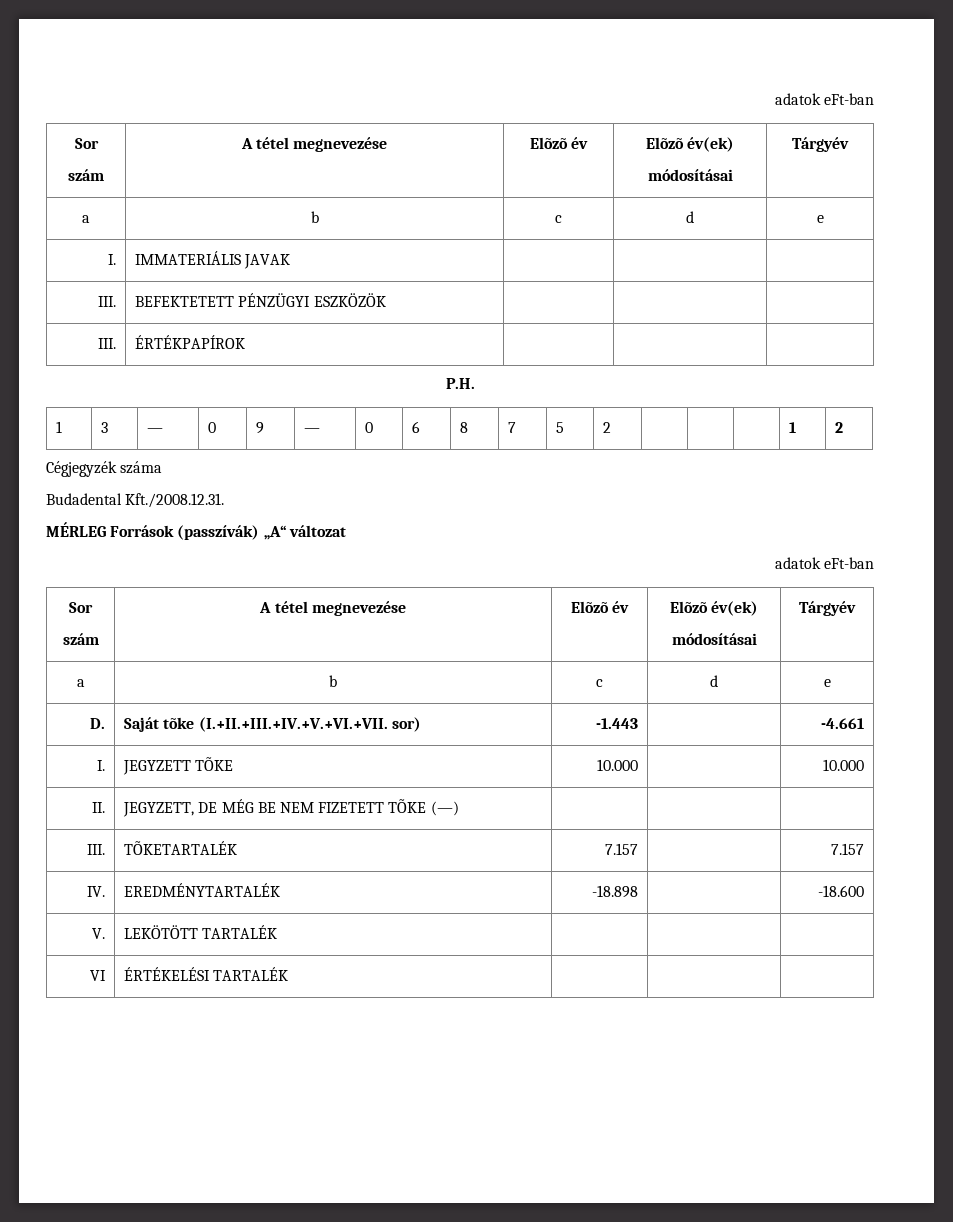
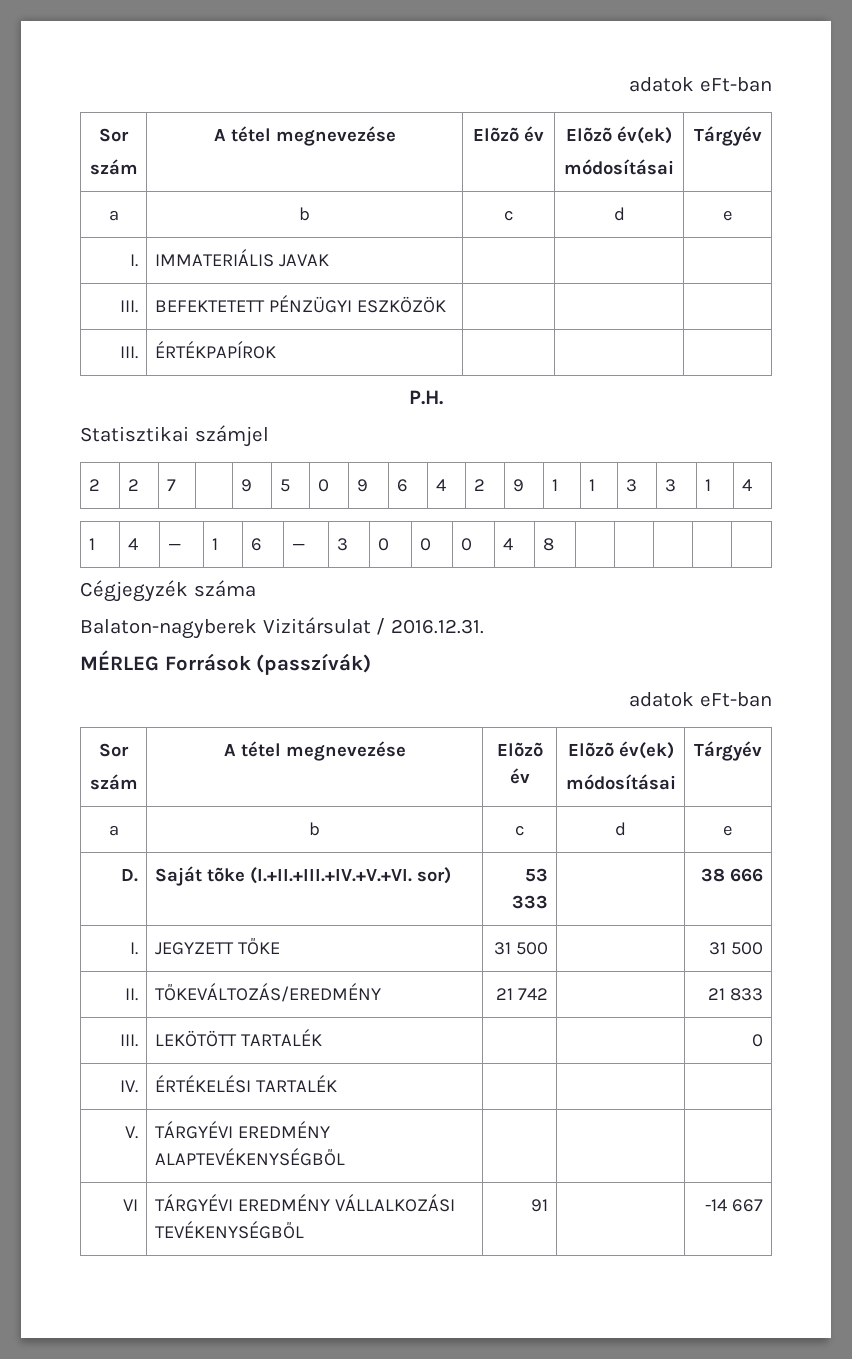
- 1 | 3 | — | 0 | 9 | — | 0 | 6 | 8 | 7 | 5 | 2 | | | | 1 | 2
+ Statisztikai számjel
+ 2 | 2 | 7 | | 9 | 5 | 0 | 9 | 6 | 4 | 2 | 9 | 1 | 1 | 3 | 3 | 1 | 4
+ 1 | 4 | — | 1 | 6 | — | 3 | 0 | 0 | 0 | 4 | 8 | | | | |
  Cégjegyzék száma
- Budadental Kft./2008.12.31.
+ Balaton-nagyberek Vizitársulat / 2016.12.31.
- MÉRLEG Források (passzívák) „A“ változat
+ MÉRLEG Források (passzívák)
- D. | Saját tõke (I.+II.+III.+IV.+V.+VI.+VII. sor) | -1.443 | | -4.661
- I. | JEGYZETT TÕKE | 10.000 | | 10.000
- II. | JEGYZETT, DE MÉG BE NEM FIZETETT TÕKE (—) | | |
- III. | TÕKETARTALÉK | 7.157 | | 7.157
- IV. | EREDMÉNYTARTALÉK | -18.898 | | -18.600
- V. | LEKÖTÖTT TARTALÉK | | |
- VI | ÉRTÉKELÉSI TARTALÉK | | |
+ D. | Saját tõke (I.+II.+III.+IV.+V.+VI. sor) | 53 333 | | 38 666
+ I. | JEGYZETT TŐKE | 31 500 | | 31 500
+ II. | TŐKEVÁLTOZÁS/EREDMÉNY | 21 742 | | 21 833
+ III. | LEKÖTÖTT TARTALÉK | | | 0
+ IV. | ÉRTÉKELÉSI TARTALÉK | | |
+ V. | TÁRGYÉVI EREDMÉNY ALAPTEVÉKENYSÉGBŐL | | |
+ VI | TÁRGYÉVI EREDMÉNY VÁLLALKOZÁSI TEVÉKENYSÉGBŐL | 91 | | -14 667

